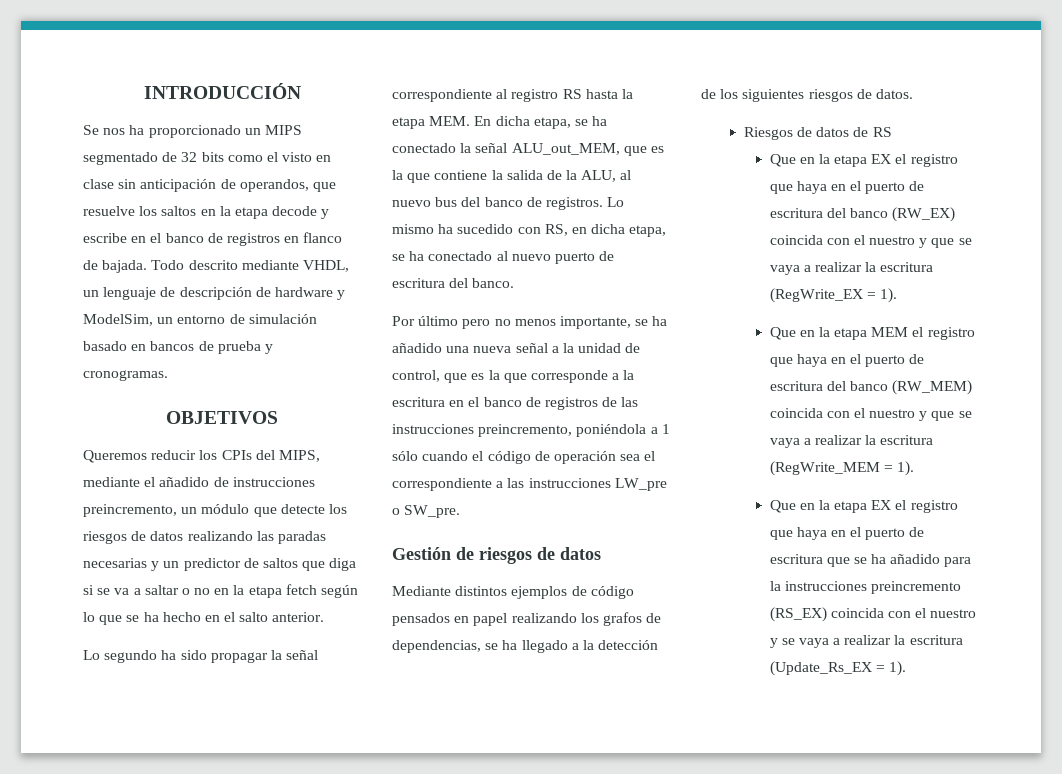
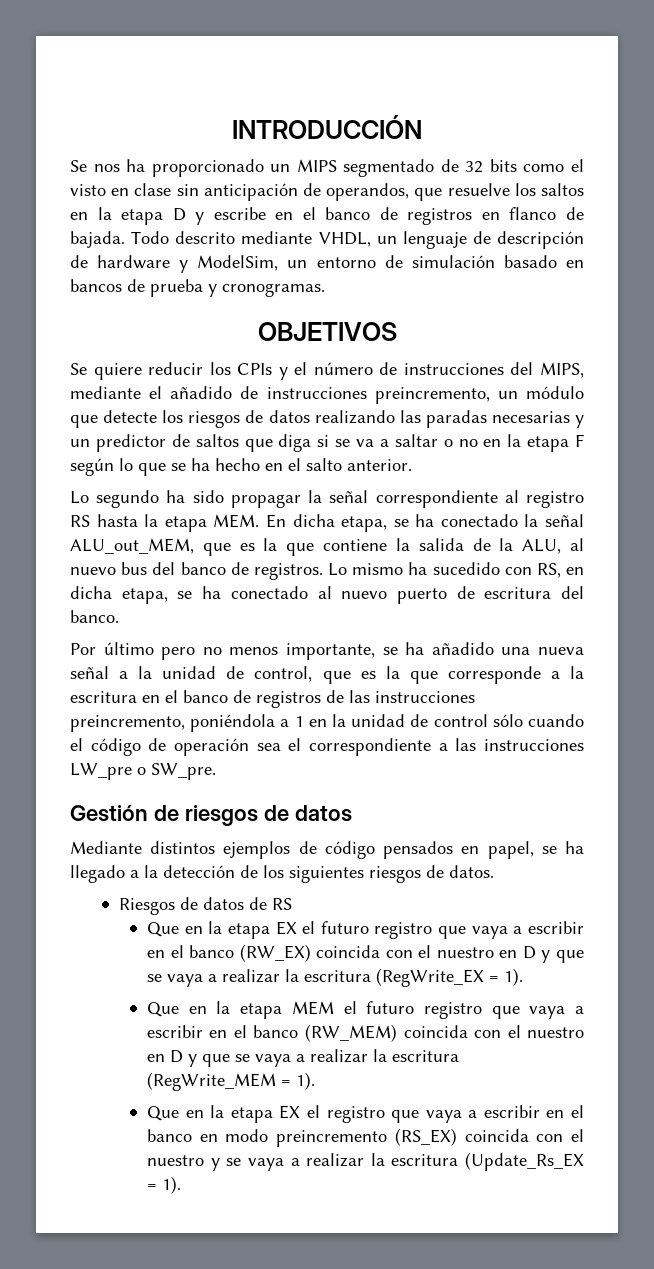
- Se nos ha proporcionado un MIPS segmentado de 32 bits como el visto en clase sin anticipación de operandos, que resuelve los saltos en la etapa decode y escribe en el banco de registros en flanco de bajada.
+ Se nos ha proporcionado un MIPS segmentado de 32 bits como el visto en clase sin anticipación de operandos, que resuelve los saltos en la etapa D y escribe en el banco de registros en flanco de bajada.
- Queremos reducir los CPIs del MIPS, mediante el añadido de instrucciones preincremento, un módulo que detecte los riesgos de datos realizando las paradas necesarias y un predictor de saltos que diga si se va a saltar o no en la etapa fetch según lo que se ha hecho en el salto anterior.
+ Se quiere reducir los CPIs y el número de instrucciones del MIPS, mediante el añadido de instrucciones preincremento, un módulo que detecte los riesgos de datos realizando las paradas necesarias y un predictor de saltos que diga si se va a saltar o no en la etapa F según lo que se ha hecho en el salto anterior.
- Por último pero no menos importante, se ha añadido una nueva señal a la unidad de control, que es la que corresponde a la escritura en el banco de registros de las instrucciones preincremento, poniéndola a 1 sólo cuando el código de operación sea el correspondiente a las instrucciones LW_pre o SW_pre.
+ Por último pero no menos importante, se ha añadido una nueva señal a la unidad de control, que es la que corresponde a la escritura en el banco de registros de las instrucciones preincremento, poniéndola a 1 en la unidad de control sólo cuando el código de operación sea el correspondiente a las instrucciones LW_pre o SW_pre.
- Mediante distintos ejemplos de código pensados en papel realizando los grafos de dependencias, se ha llegado a la detección de los siguientes riesgos de datos.
+ Mediante distintos ejemplos de código pensados en papel, se ha llegado a la detección de los siguientes riesgos de datos.
- Que en la etapa EX el registro que haya en el puerto de escritura del banco (RW_EX) coincida con el nuestro y que se vaya a realizar la escritura (RegWrite_EX = 1).
+ Que en la etapa EX el futuro registro que vaya a escribir en el banco (RW_EX) coincida con el nuestro en D y que se vaya a realizar la escritura (RegWrite_EX = 1).
- Que en la etapa MEM el registro que haya en el puerto de escritura del banco (RW_MEM) coincida con el nuestro y que se vaya a realizar la escritura (RegWrite_MEM = 1).
+ Que en la etapa MEM el futuro registro que vaya a escribir en el banco (RW_MEM) coincida con el nuestro en D y que se vaya a realizar la escritura (RegWrite_MEM = 1).
- Que en la etapa EX el registro que haya en el puerto de escritura que se ha añadido para la instrucciones preincremento (RS_EX) coincida con el nuestro y se vaya a realizar la escritura (Update_Rs_EX = 1).
+ Que en la etapa EX el registro que vaya a escribir en el banco en modo preincremento (RS_EX) coincida con el nuestro y se vaya a realizar la escritura (Update_Rs_EX = 1).

